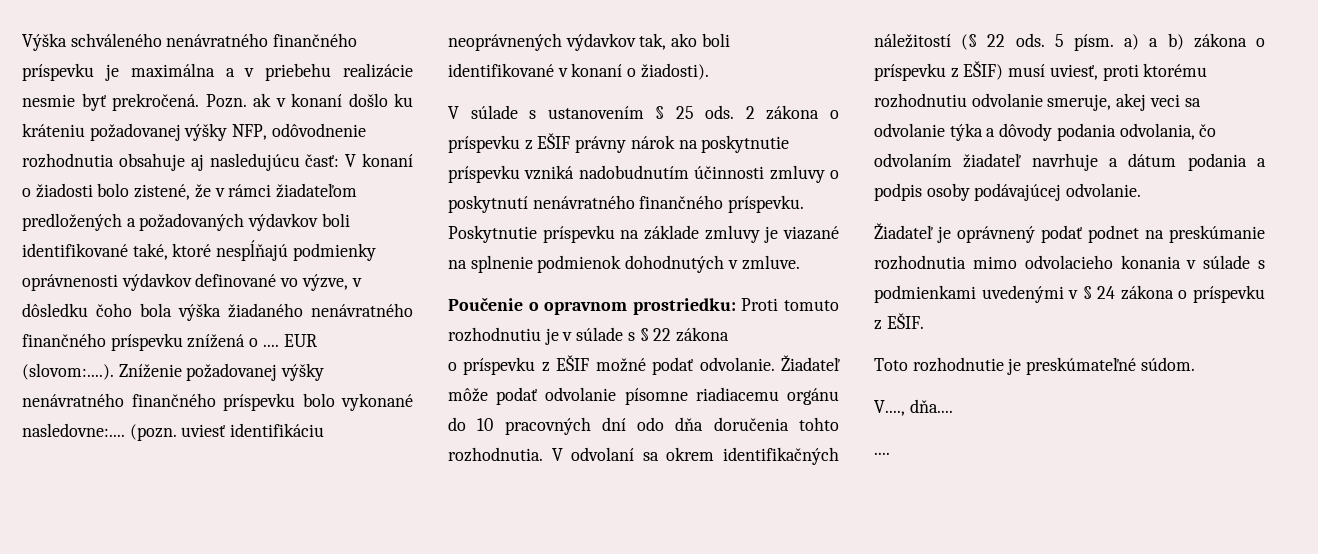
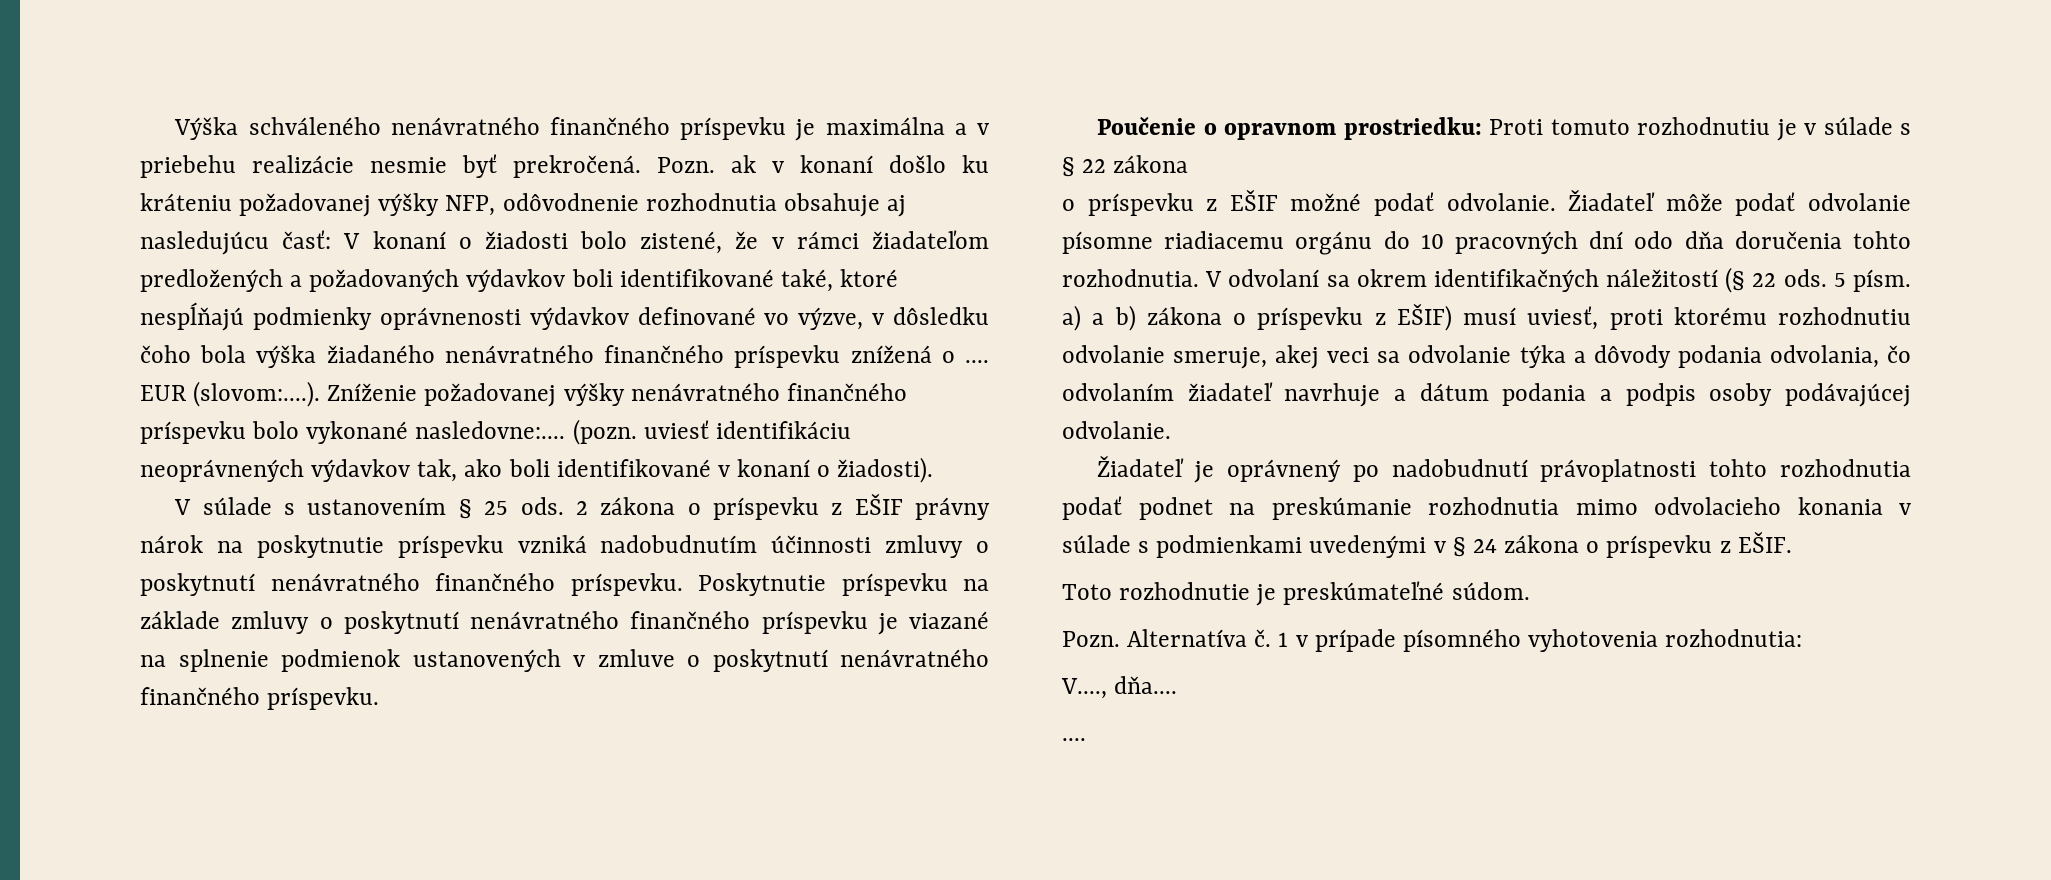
- Poskytnutie príspevku na základe zmluvy je viazané na splnenie podmienok dohodnutých v zmluve.
+ Poskytnutie príspevku na základe zmluvy o poskytnutí nenávratného finančného príspevku je viazané na splnenie podmienok ustanovených v zmluve o poskytnutí nenávratného finančného príspevku.
- Žiadateľ je oprávnený podať podnet na preskúmanie rozhodnutia mimo odvolacieho konania v súlade s podmienkami uvedenými v § 24 zákona o príspevku z EŠIF.
+ Žiadateľ je oprávnený po nadobudnutí právoplatnosti tohto rozhodnutia podať podnet na preskúmanie rozhodnutia mimo odvolacieho konania v súlade s podmienkami uvedenými v § 24 zákona o príspevku z EŠIF.
+ Pozn. Alternatíva č. 1 v prípade písomného vyhotovenia rozhodnutia:

